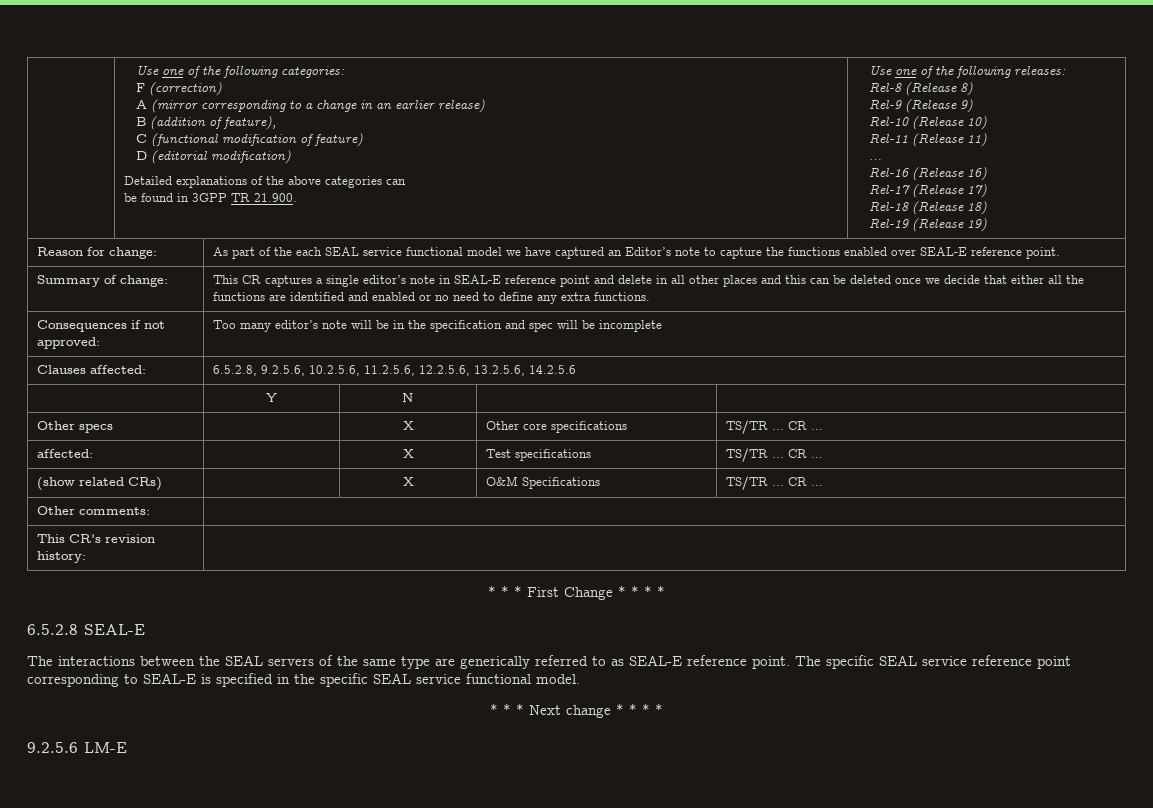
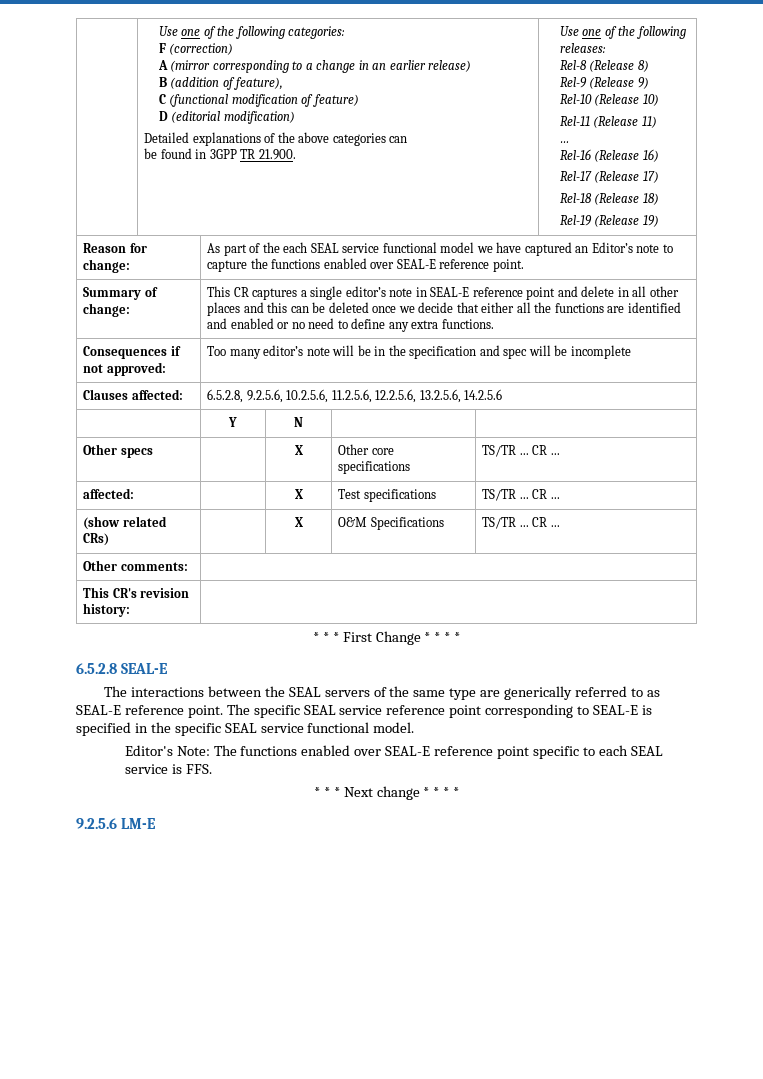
+ Editor's Note: The functions enabled over SEAL-E reference point specific to each SEAL service is FFS.

